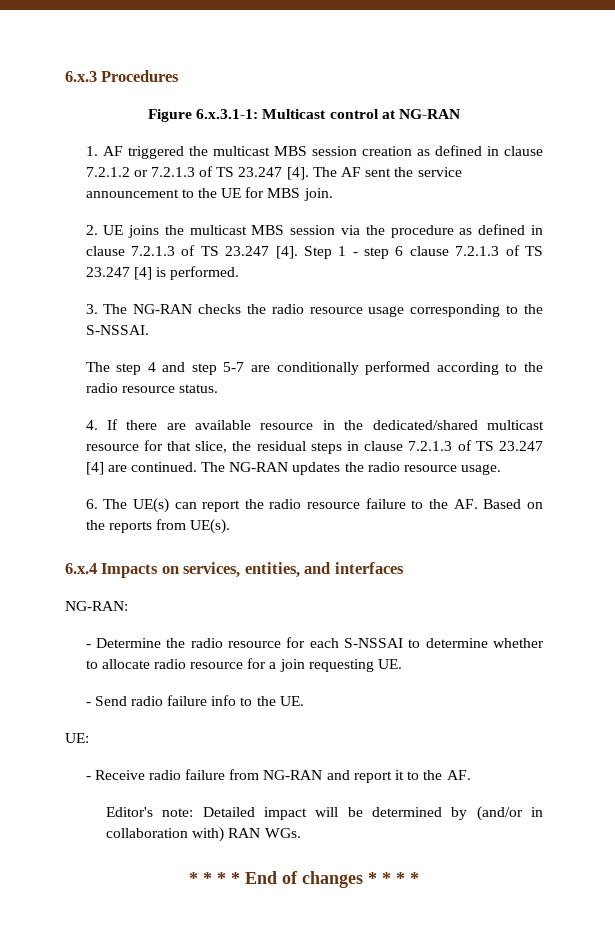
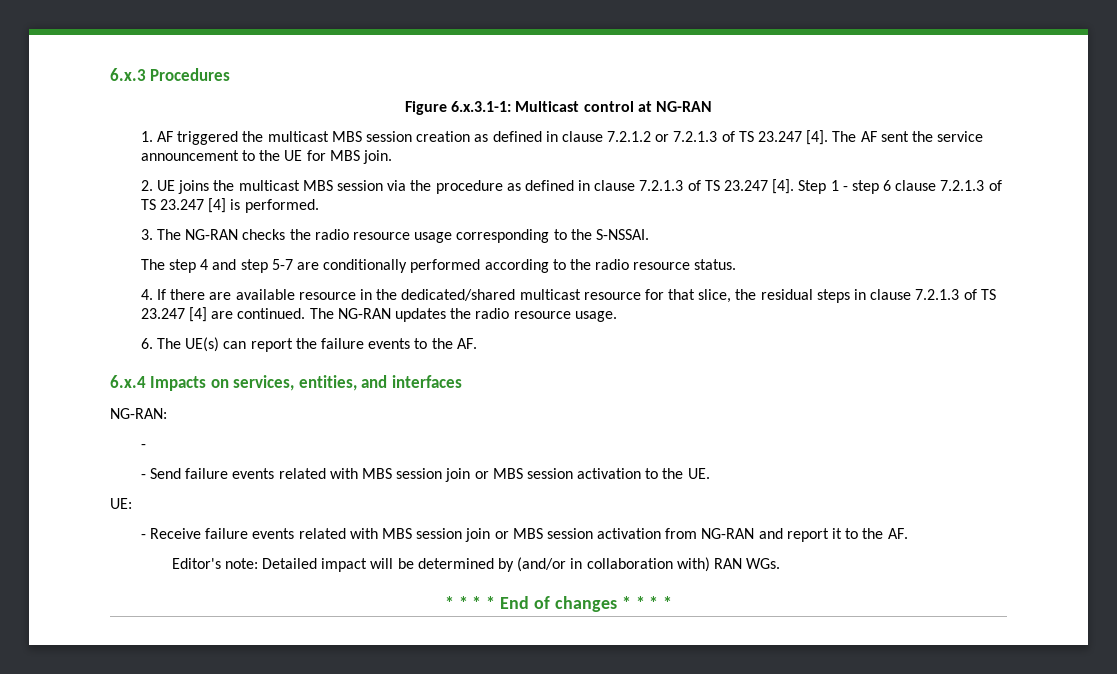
- 6. The UE(s) can report the radio resource failure to the AF. Based on the reports from UE(s).
+ 6. The UE(s) can report the failure events to the AF.
  NG-RAN:
- - Determine the radio resource for each S-NSSAI to determine whether to allocate radio resource for a join requesting UE.
- - Send radio failure info to the UE.
+ -
+ - Send failure events related with MBS session join or MBS session activation to the UE.
- - Receive radio failure from NG-RAN and report it to the AF.
+ - Receive failure events related with MBS session join or MBS session activation from NG-RAN and report it to the AF.

